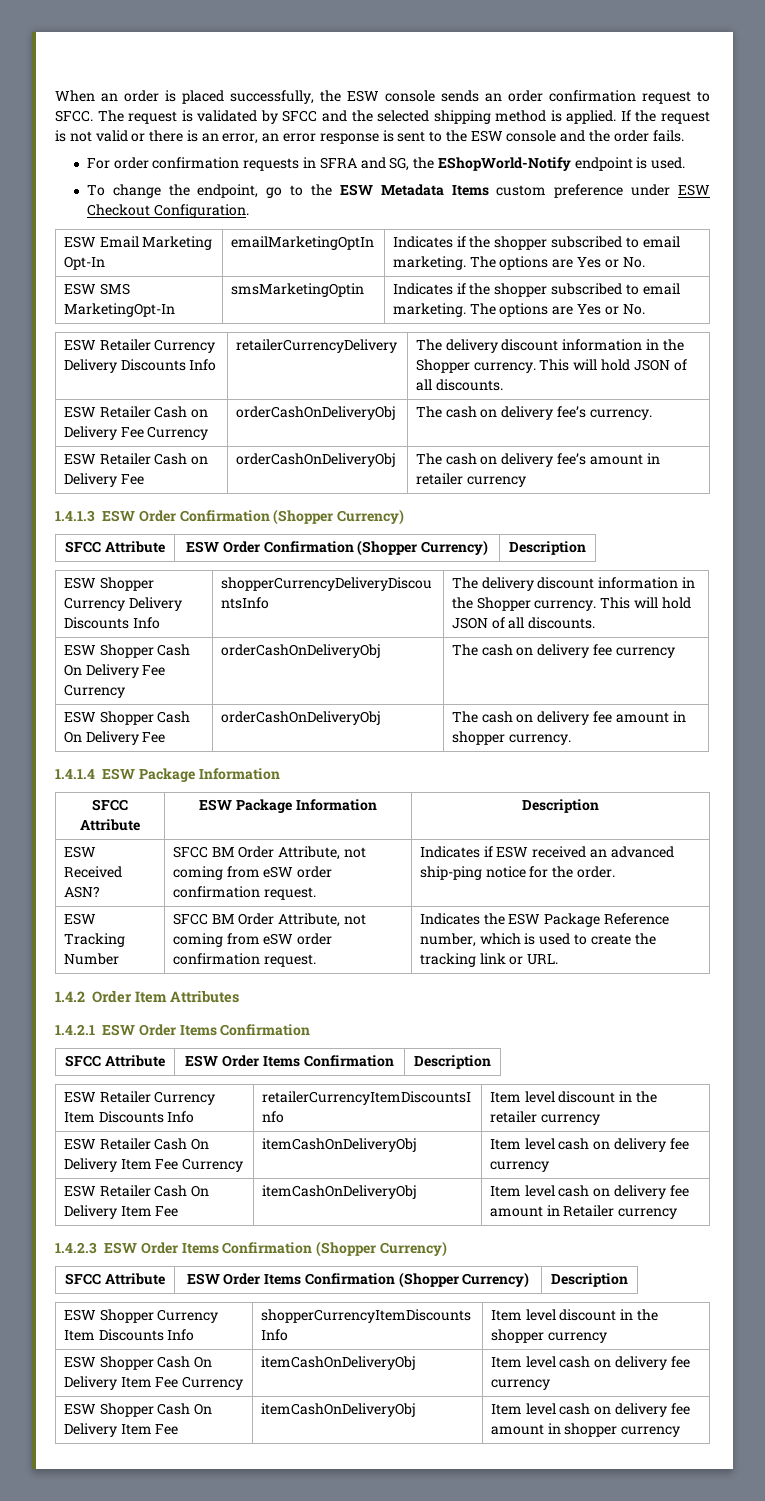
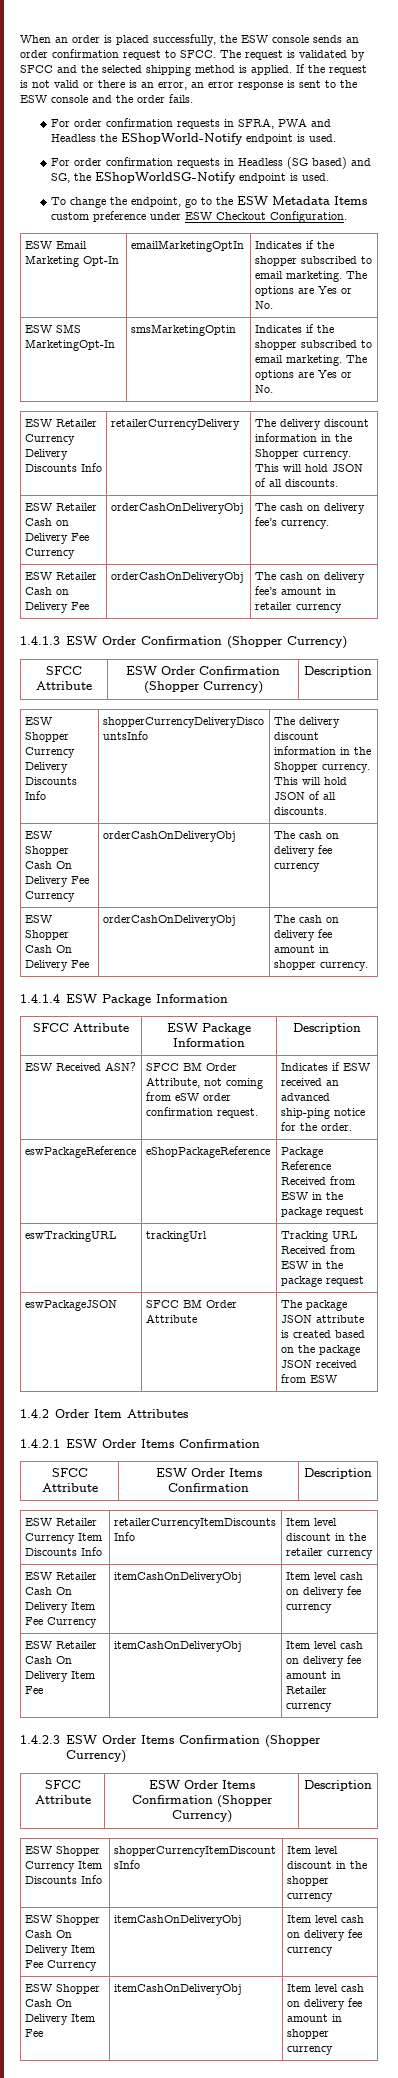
- For order confirmation requests in SFRA and SG, the EShopWorld-Notify endpoint is used.
+ For order confirmation requests in SFRA, PWA and Headless the EShopWorld-Notify endpoint is used.
+ For order confirmation requests in Headless (SG based) and SG, the EShopWorldSG-Notify endpoint is used.
- ESW Tracking Number | SFCC BM Order Attribute, not coming from eSW order confirmation request. | Indicates the ESW Package Reference number, which is used to create the tracking link or URL.
+ eswPackageReference | eShopPackageReference | Package Reference Received from ESW in the package request
+ eswTrackingURL | trackingUrl | Tracking URL Received from ESW in the package request
+ eswPackageJSON | SFCC BM Order Attribute | The package JSON attribute is created based on the package JSON received from ESW

